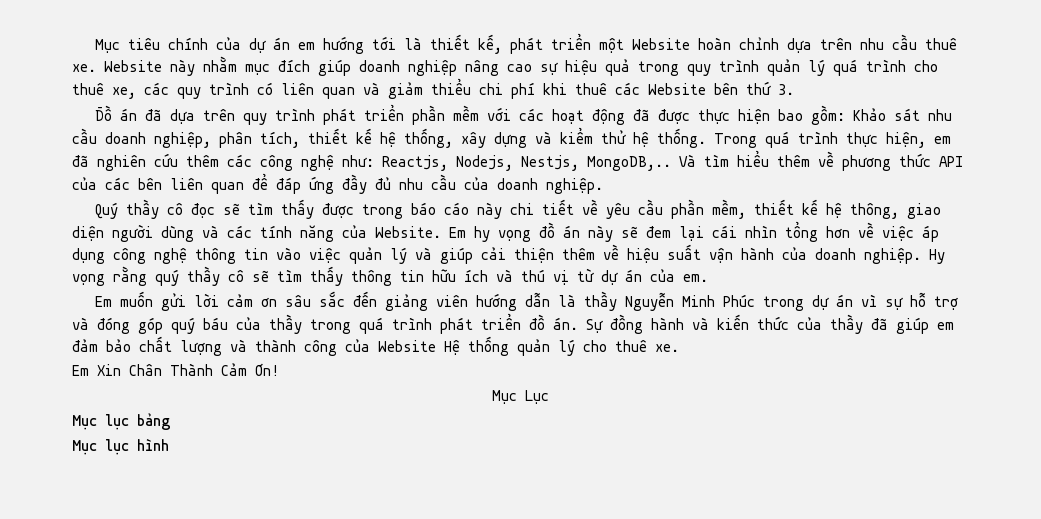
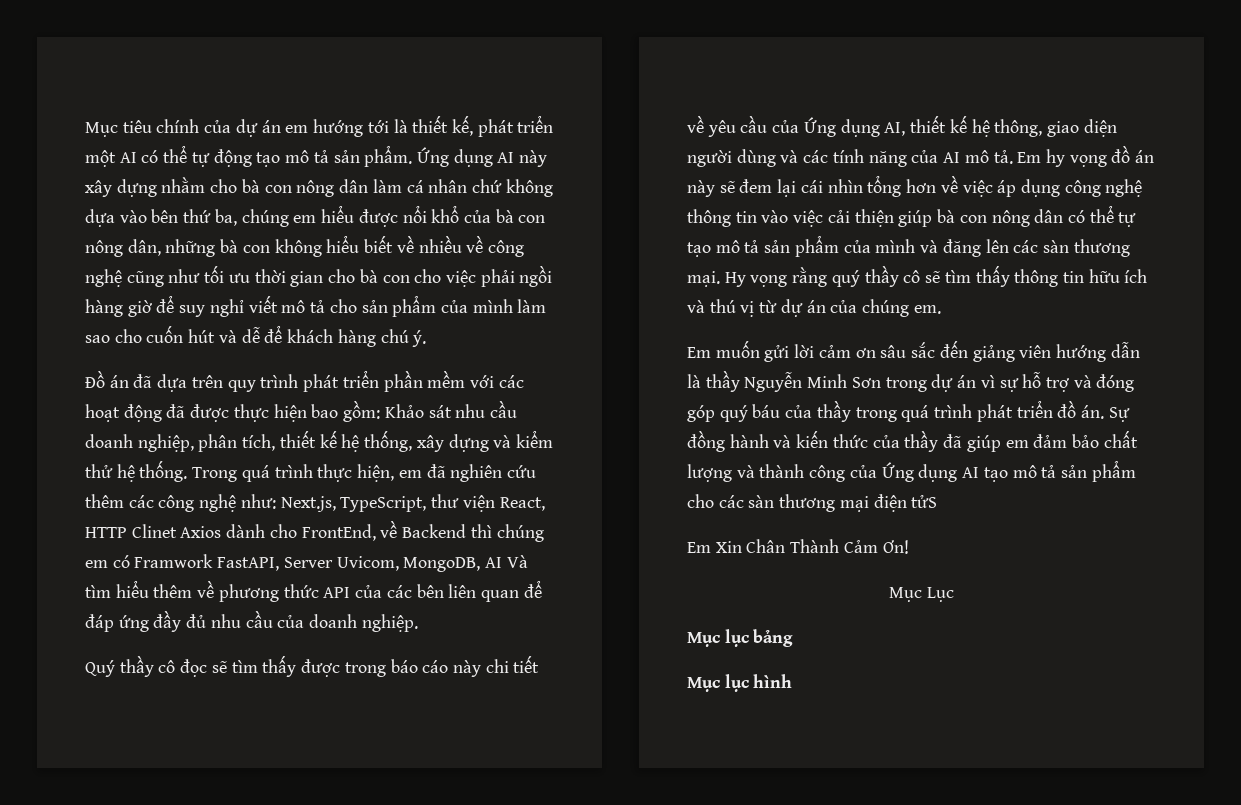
- Mục tiêu chính của dự án em hướng tới là thiết kế, phát triển một Website hoàn chỉnh dựa trên nhu cầu thuê xe. Website này nhằm mục đích giúp doanh nghiệp nâng cao sự hiệu quả trong quy trình quản lý quá trình cho thuê xe, các quy trình có liên quan và giảm thiểu chi phí khi thuê các Website bên thứ 3.
+ Mục tiêu chính của dự án em hướng tới là thiết kế, phát triển một AI có thể tự động tạo mô tả sản phẩm. Ứng dụng AI này xây dựng nhằm cho bà con nông dân làm cá nhân chứ không dựa vào bên thứ ba, chúng em hiểu được nổi khổ của bà con nông dân, những bà con không hiểu biết về nhiều về công nghệ cũng như tối ưu thời gian cho bà con cho việc phải ngồi hàng giờ để suy nghỉ viết mô tả cho sản phẩm của mình làm sao cho cuốn hút và dễ để khách hàng chú ý.
- Trong quá trình thực hiện, em đã nghiên cứu thêm các công nghệ như: Reactjs, Nodejs, Nestjs, MongoDB,.. Và tìm hiểu thêm về phương thức API của các bên liên quan để đáp ứng đầy đủ nhu cầu của doanh nghiệp.
+ Trong quá trình thực hiện, em đã nghiên cứu thêm các công nghệ như: Next.js, TypeScript, thư viện React, HTTP Clinet Axios dành cho FrontEnd, về Backend thì chúng em có Framwork FastAPI, Server Uvicom, MongoDB, AI Và tìm hiểu thêm về phương thức API của các bên liên quan để đáp ứng đầy đủ nhu cầu của doanh nghiệp.
- Quý thầy cô đọc sẽ tìm thấy được trong báo cáo này chi tiết về yêu cầu phần mềm, thiết kế hệ thông, giao diện người dùng và các tính năng của Website.
+ Quý thầy cô đọc sẽ tìm thấy được trong báo cáo này chi tiết về yêu cầu của Ứng dụng AI, thiết kế hệ thông, giao diện người dùng và các tính năng của AI mô tả.
- Em hy vọng đồ án này sẽ đem lại cái nhìn tổng hơn về việc áp dụng công nghệ thông tin vào việc quản lý và giúp cải thiện thêm về hiệu suất vận hành của doanh nghiệp.
+ Em hy vọng đồ án này sẽ đem lại cái nhìn tổng hơn về việc áp dụng công nghệ thông tin vào việc cải thiện giúp bà con nông dân có thể tự tạo mô tả sản phẩm của mình và đăng lên các sàn thương mại.
- Hy vọng rằng quý thầy cô sẽ tìm thấy thông tin hữu ích và thú vị từ dự án của em.
+ Hy vọng rằng quý thầy cô sẽ tìm thấy thông tin hữu ích và thú vị từ dự án của chúng em.
- Em muốn gửi lời cảm ơn sâu sắc đến giảng viên hướng dẫn là thầy Nguyễn Minh Phúc trong dự án vì sự hỗ trợ và đóng góp quý báu của thầy trong quá trình phát triển đồ án.
+ Em muốn gửi lời cảm ơn sâu sắc đến giảng viên hướng dẫn là thầy Nguyễn Minh Sơn trong dự án vì sự hỗ trợ và đóng góp quý báu của thầy trong quá trình phát triển đồ án.
- Sự đồng hành và kiến thức của thầy đã giúp em đảm bảo chất lượng và thành công của Website Hệ thống quản lý cho thuê xe.
+ Sự đồng hành và kiến thức của thầy đã giúp em đảm bảo chất lượng và thành công của Ứng dụng AI tạo mô tả sản phẩm cho các sàn thương mại điện tửS

